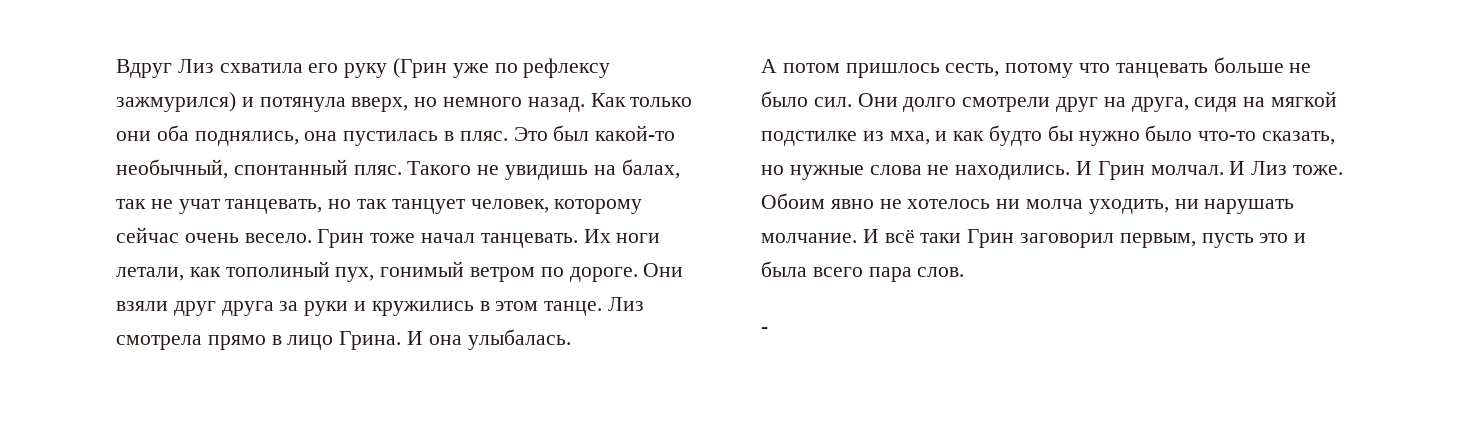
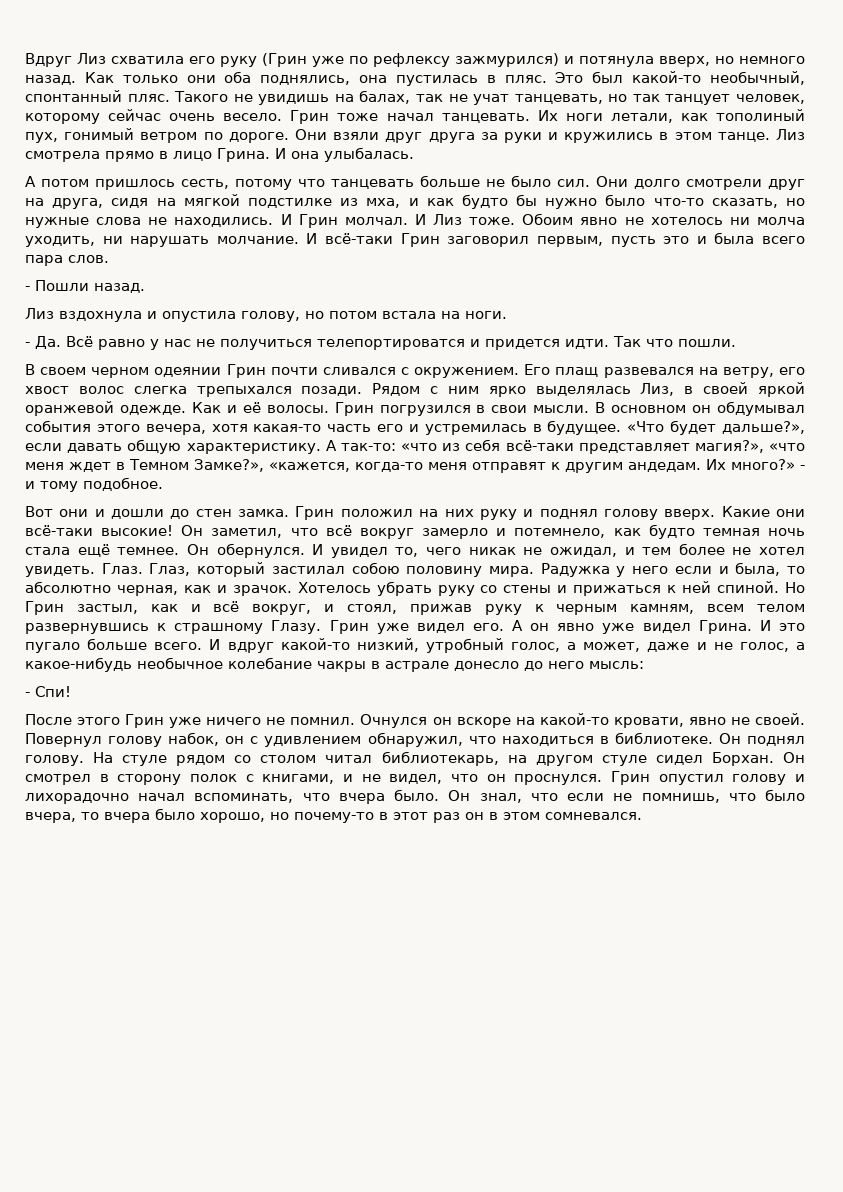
- И всё таки Грин заговорил первым, пусть это и была всего пара слов.
+ И всё-таки Грин заговорил первым, пусть это и была всего пара слов.
- -
+ - Пошли назад.
+ Лиз вздохнула и опустила голову, но потом встала на ноги.
+ - Да. Всё равно у нас не получиться телепортироватся и придется идти. Так что пошли.
+ В своем черном одеянии Грин почти сливался с окружением. Его плащ развевался на ветру, его хвост волос слегка трепыхался позади. Рядом с ним ярко выделялась Лиз, в своей яркой оранжевой одежде. Как и её волосы. Грин погрузился в свои мысли. В основном он обдумывал события этого вечера, хотя какая-то часть его и устремилась в будущее. «Что будет дальше?», если давать общую характеристику. А так-то: «что из себя всё-таки представляет магия?», «что меня ждет в Темном Замке?», «кажется, когда-то меня отправят к другим андедам. Их много?» - и тому подобное.
+ Вот они и дошли до стен замка. Грин положил на них руку и поднял голову вверх. Какие они всё-таки высокие! Он заметил, что всё вокруг замерло и потемнело, как будто темная ночь стала ещё темнее. Он обернулся. И увидел то, чего никак не ожидал, и тем более не хотел увидеть. Глаз. Глаз, который застилал собою половину мира. Радужка у него если и была, то абсолютно черная, как и зрачок. Хотелось убрать руку со стены и прижаться к ней спиной. Но Грин застыл, как и всё вокруг, и стоял, прижав руку к черным камням, всем телом развернувшись к страшному Глазу. Грин уже видел его. А он явно уже видел Грина. И это пугало больше всего. И вдруг какой-то низкий, утробный голос, а может, даже и не голос, а какое-нибудь необычное колебание чакры в астрале донесло до него мысль:
+ - Спи!
+ После этого Грин уже ничего не помнил. Очнулся он вскоре на какой-то кровати, явно не своей. Повернул голову набок, он с удивлением обнаружил, что находиться в библиотеке. Он поднял голову. На стуле рядом со столом читал библиотекарь, на другом стуле сидел Борхан. Он смотрел в сторону полок с книгами, и не видел, что он проснулся. Грин опустил голову и лихорадочно начал вспоминать, что вчера было. Он знал, что если не помнишь, что было вчера, то вчера было хорошо, но почему-то в этот раз он в этом сомневался.

